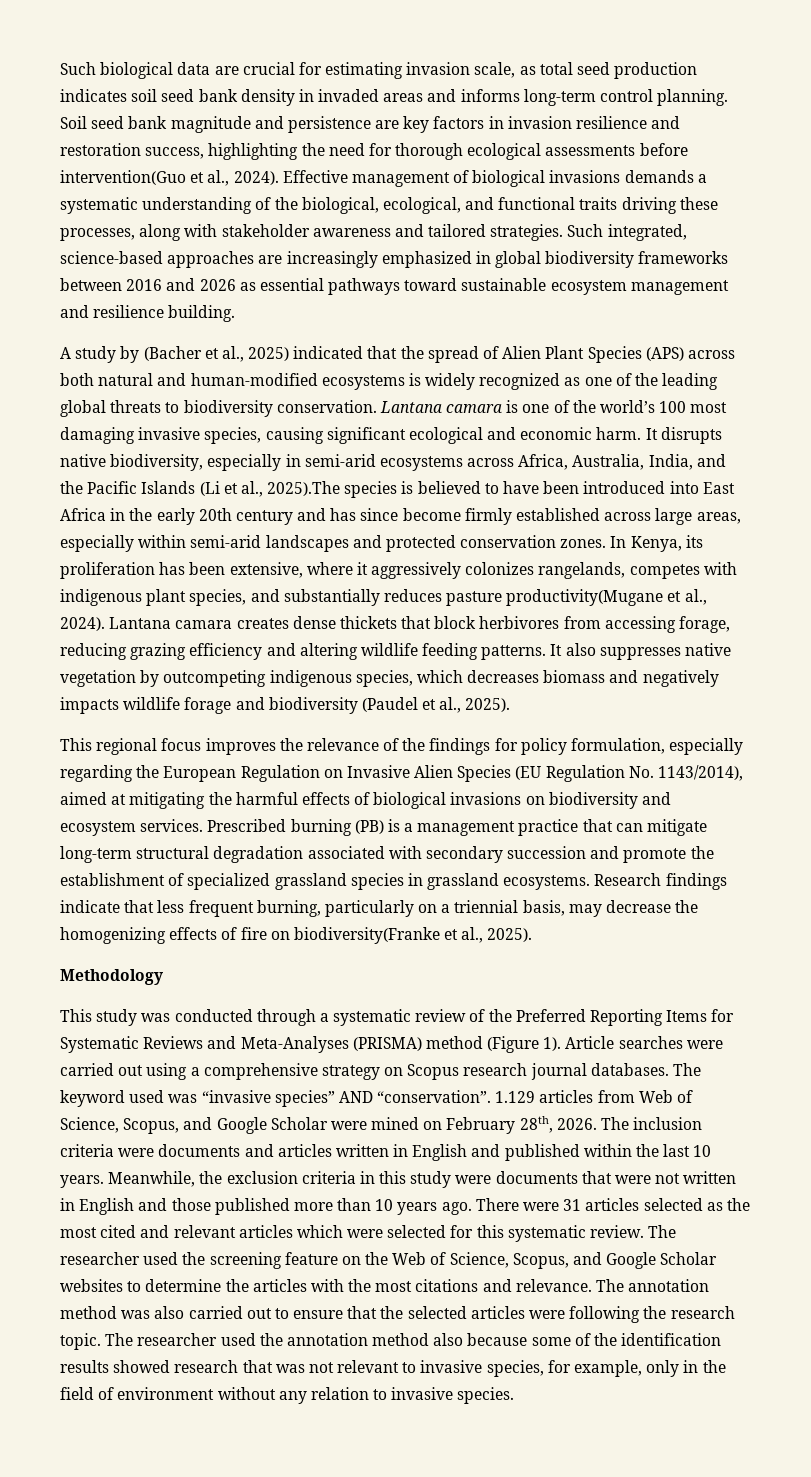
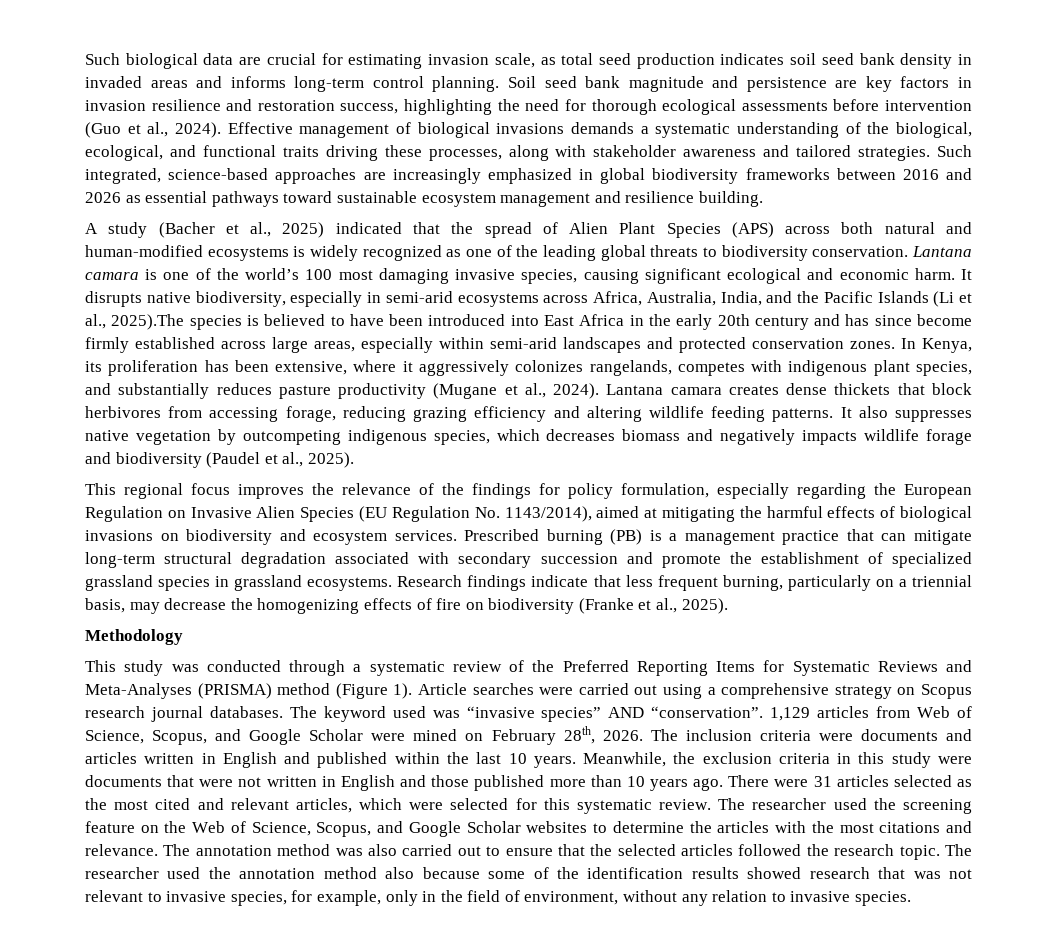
- Soil seed bank magnitude and persistence are key factors in invasion resilience and restoration success, highlighting the need for thorough ecological assessments before intervention(Guo et al., 2024).
+ Soil seed bank magnitude and persistence are key factors in invasion resilience and restoration success, highlighting the need for thorough ecological assessments before intervention (Guo et al., 2024).
- A study by (Bacher et al., 2025) indicated that the spread of Alien Plant Species (APS) across both natural and human-modified ecosystems is widely recognized as one of the leading global threats to biodiversity conservation.
+ A study (Bacher et al., 2025) indicated that the spread of Alien Plant Species (APS) across both natural and human-modified ecosystems is widely recognized as one of the leading global threats to biodiversity conservation.
- In Kenya, its proliferation has been extensive, where it aggressively colonizes rangelands, competes with indigenous plant species, and substantially reduces pasture productivity(Mugane et al., 2024).
+ In Kenya, its proliferation has been extensive, where it aggressively colonizes rangelands, competes with indigenous plant species, and substantially reduces pasture productivity (Mugane et al., 2024).
- Research findings indicate that less frequent burning, particularly on a triennial basis, may decrease the homogenizing effects of fire on biodiversity(Franke et al., 2025).
+ Research findings indicate that less frequent burning, particularly on a triennial basis, may decrease the homogenizing effects of fire on biodiversity (Franke et al., 2025).
- 1.129 articles from Web of Science, Scopus, and Google Scholar were mined on February 28th, 2026.
+ 1,129 articles from Web of Science, Scopus, and Google Scholar were mined on February 28th, 2026.
- There were 31 articles selected as the most cited and relevant articles which were selected for this systematic review.
+ There were 31 articles selected as the most cited and relevant articles, which were selected for this systematic review.
- The annotation method was also carried out to ensure that the selected articles were following the research topic.
+ The annotation method was also carried out to ensure that the selected articles followed the research topic.
- The researcher used the annotation method also because some of the identification results showed research that was not relevant to invasive species, for example, only in the field of environment without any relation to invasive species.
+ The researcher used the annotation method also because some of the identification results showed research that was not relevant to invasive species, for example, only in the field of environment, without any relation to invasive species.

